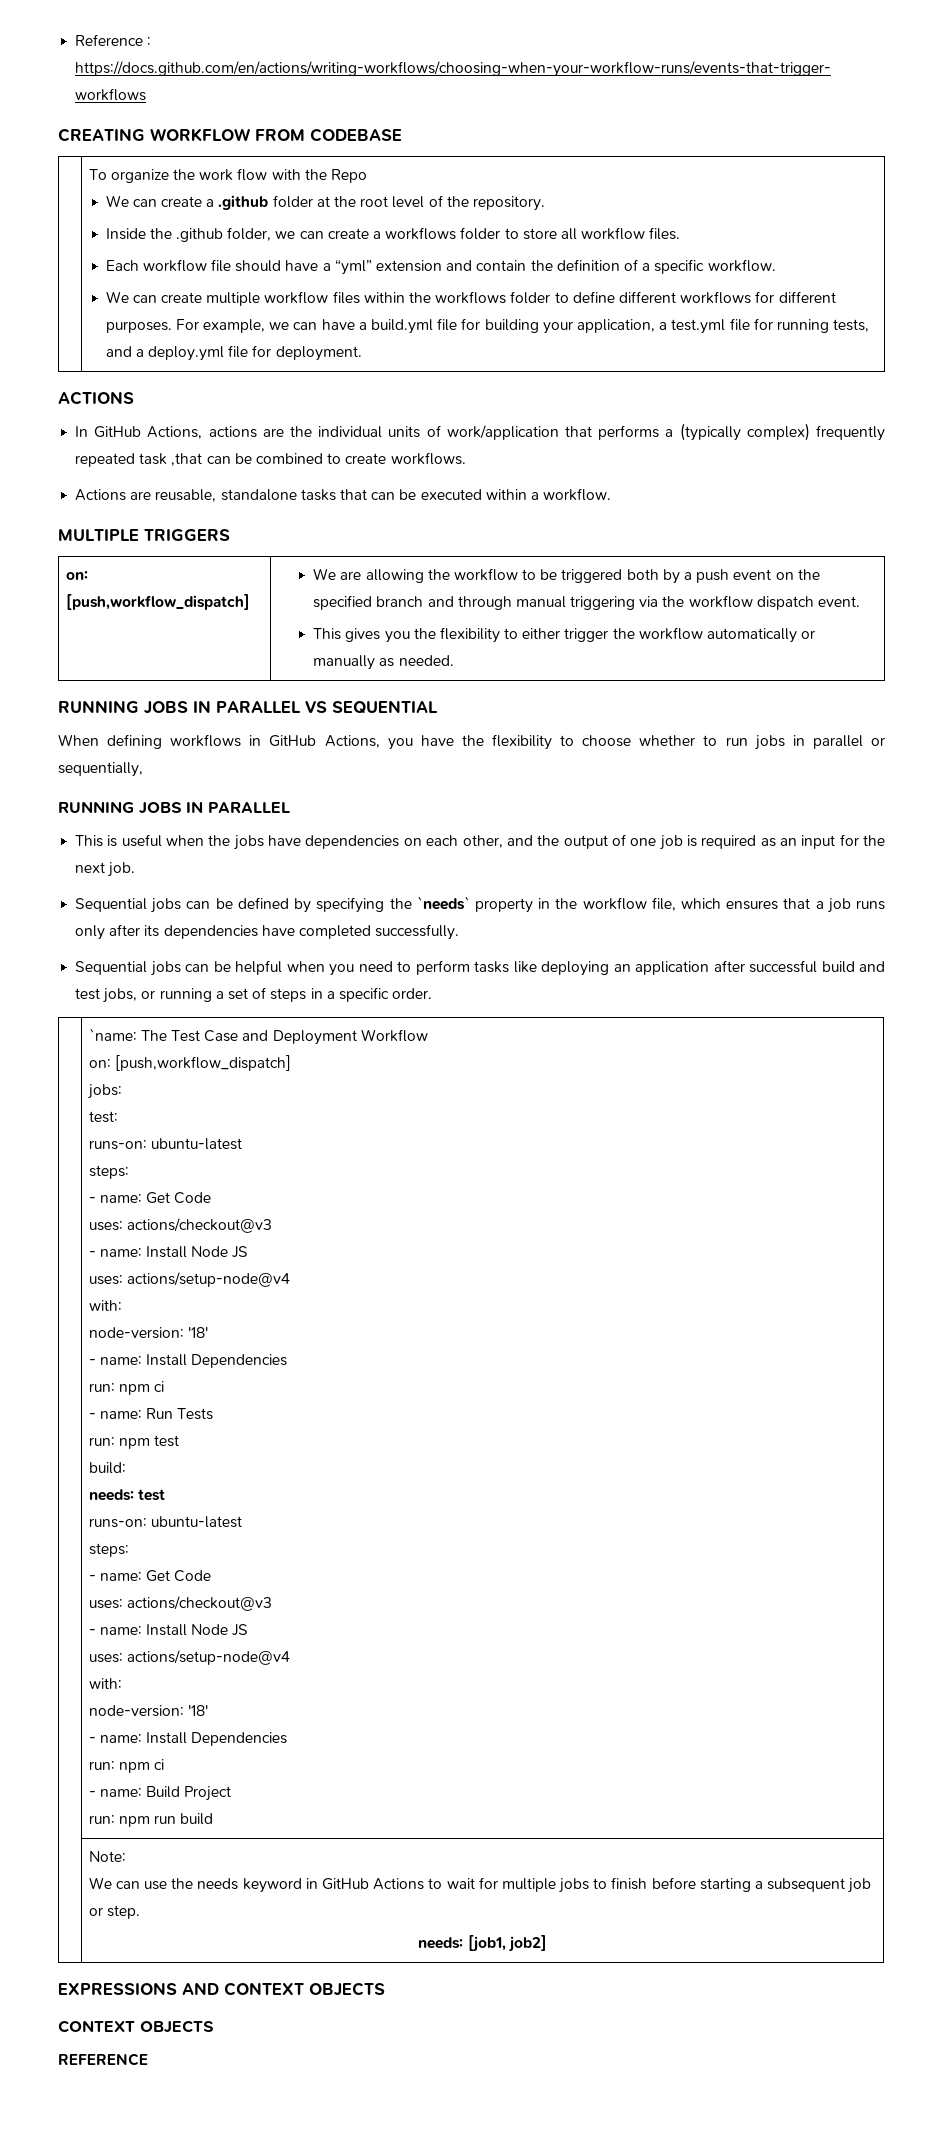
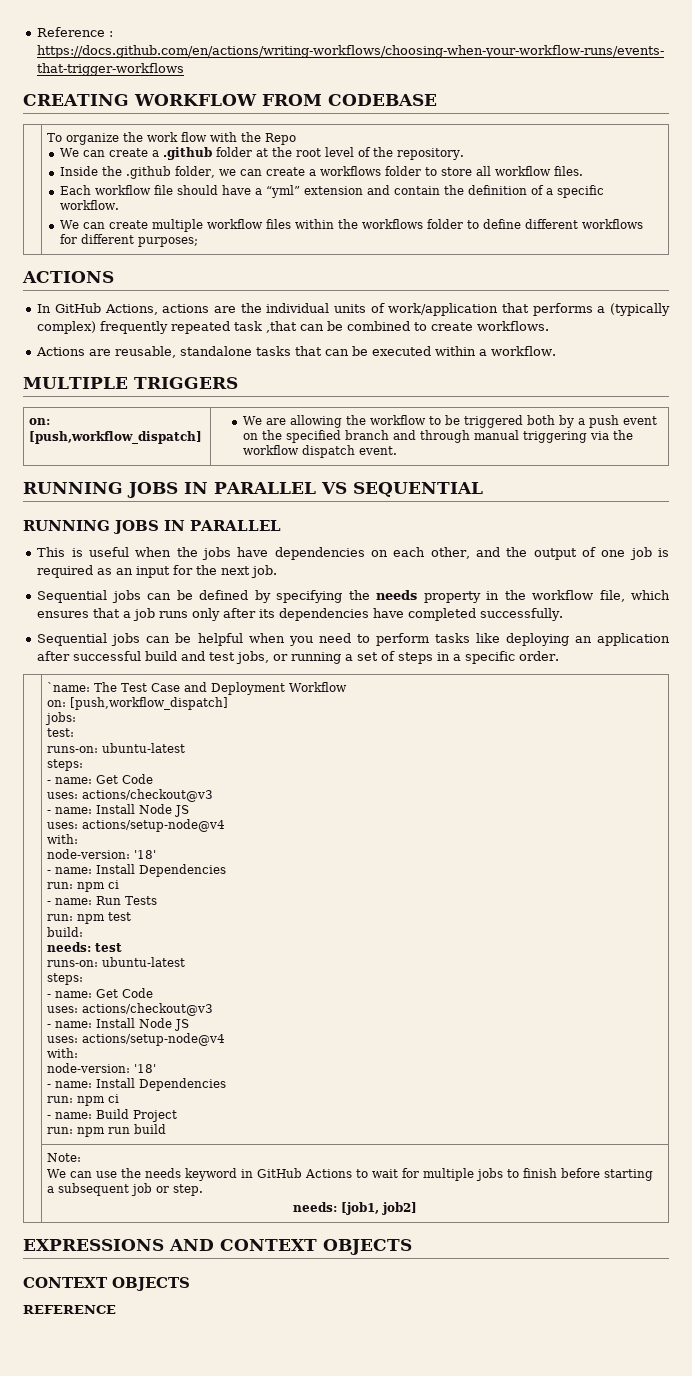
- We can create multiple workflow files within the workflows folder to define different workflows for different purposes. For example, we can have a build.yml file for building your application, a test.yml file for running tests, and a deploy.yml file for deployment.
+ We can create multiple workflow files within the workflows folder to define different workflows for different purposes;
- This gives you the flexibility to either trigger the workflow automatically or manually as needed.
- When defining workflows in GitHub Actions, you have the flexibility to choose whether to run jobs in parallel or sequentially,
- Sequential jobs can be defined by specifying the `needs` property in the workflow file, which ensures that a job runs only after its dependencies have completed successfully.
+ Sequential jobs can be defined by specifying the needs property in the workflow file, which ensures that a job runs only after its dependencies have completed successfully.

